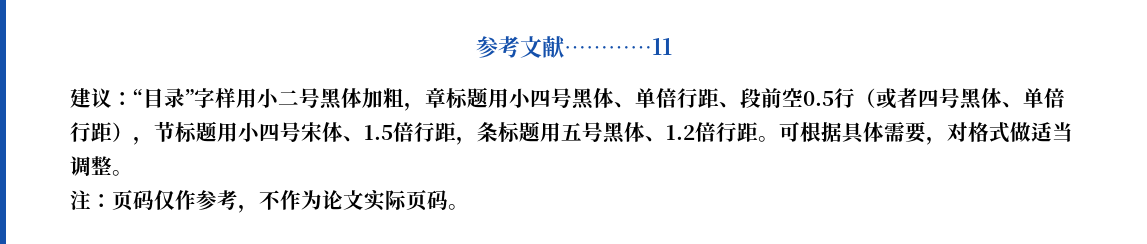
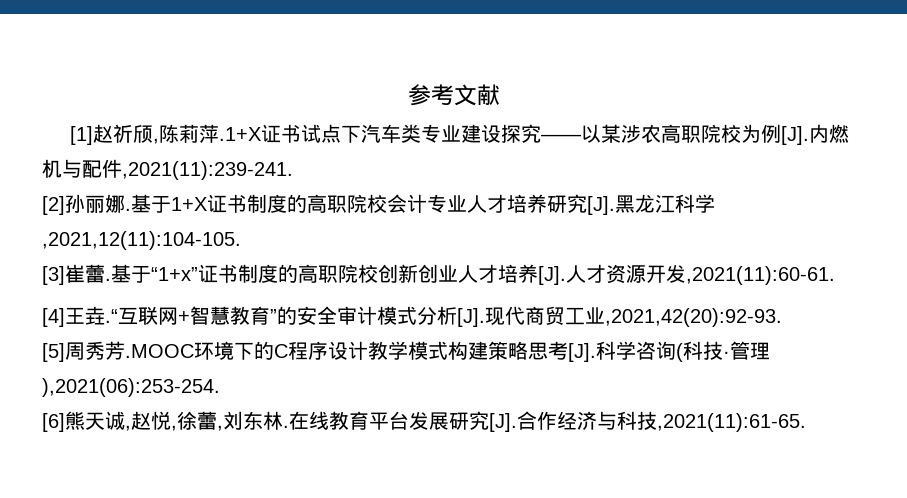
- 参考文献…………11
- 建议：“目录”字样用小二号黑体加粗，章标题用小四号黑体、单倍行距、段前空0.5行（或者四号黑体、单倍行距），节标题用小四号宋体、1.5倍行距，条标题用五号黑体、1.2倍行距。可根据具体需要，对格式做适当调整。
- 注：页码仅作参考，不作为论文实际页码。
+ 参考文献
+ [1]赵祈颀,陈莉萍.1+X证书试点下汽车类专业建设探究——以某涉农高职院校为例[J].内燃机与配件,2021(11):239-241.
+ [2]孙丽娜.基于1+X证书制度的高职院校会计专业人才培养研究[J].黑龙江科学,2021,12(11):104-105.
+ [3]崔蕾.基于“1+x”证书制度的高职院校创新创业人才培养[J].人才资源开发,2021(11):60-61.
+ [4]王垚.“互联网+智慧教育”的安全审计模式分析[J].现代商贸工业,2021,42(20):92-93.
+ [5]周秀芳.MOOC环境下的C程序设计教学模式构建策略思考[J].科学咨询(科技·管理),2021(06):253-254.
+ [6]熊天诚,赵悦,徐蕾,刘东林.在线教育平台发展研究[J].合作经济与科技,2021(11):61-65.

